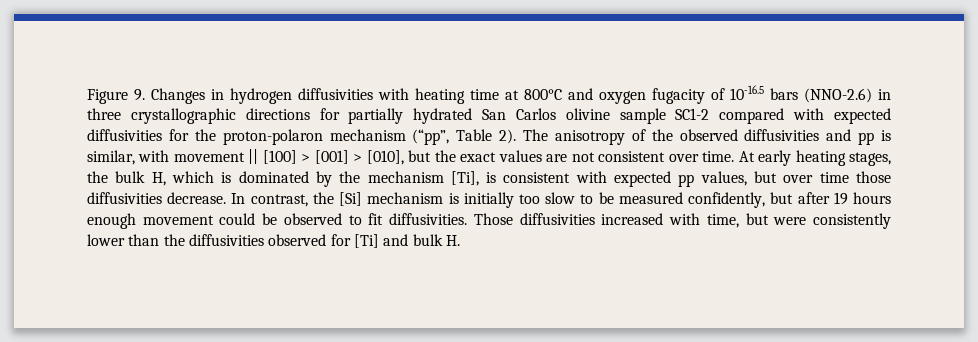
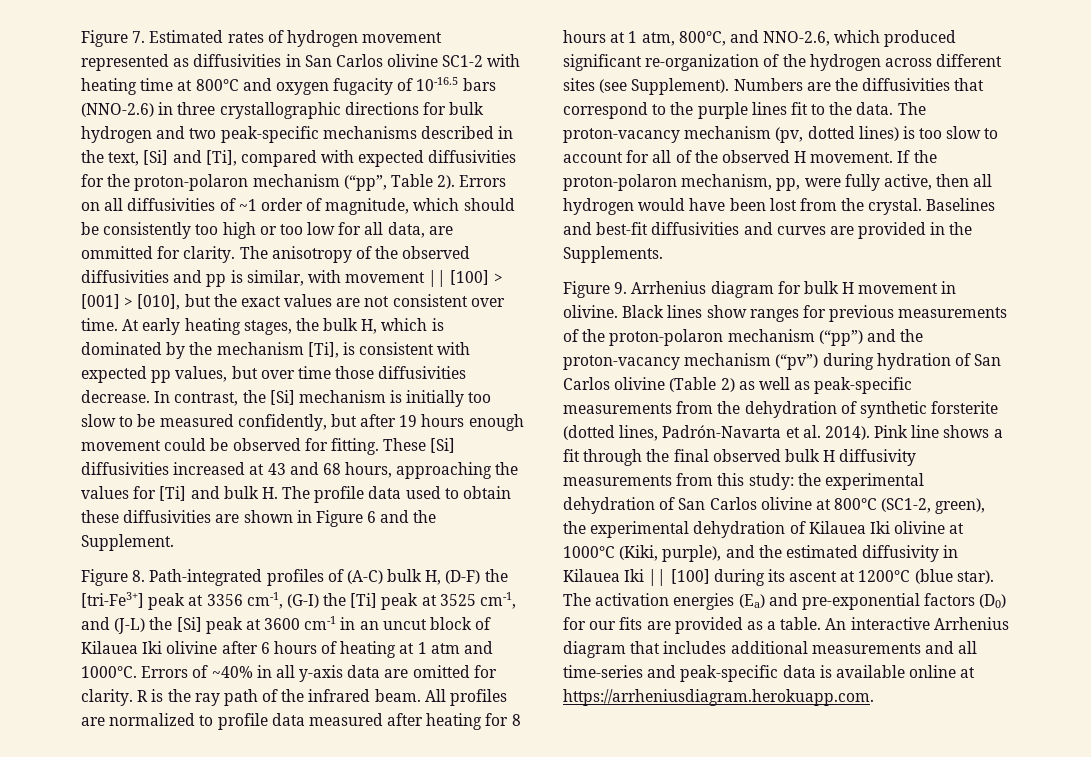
- Figure 9. Changes in hydrogen diffusivities with heating time at 800°C and oxygen fugacity of 10-16.5 bars (NNO-2.6) in three crystallographic directions for partially hydrated San Carlos olivine sample SC1-2 compared with expected diffusivities for the proton-polaron mechanism (“pp”, Table 2).
+ Figure 7. Estimated rates of hydrogen movement represented as diffusivities in San Carlos olivine SC1-2 with heating time at 800°C and oxygen fugacity of 10-16.5 bars (NNO-2.6) in three crystallographic directions for bulk hydrogen and two peak-specific mechanisms described in the text, [Si] and [Ti], compared with expected diffusivities for the proton-polaron mechanism (“pp”, Table 2).
+ Errors on all diffusivities of ~1 order of magnitude, which should be consistently too high or too low for all data, are ommitted for clarity.
- In contrast, the [Si] mechanism is initially too slow to be measured confidently, but after 19 hours enough movement could be observed to fit diffusivities. Those diffusivities increased with time, but were consistently lower than the diffusivities observed for [Ti] and bulk H.
+ In contrast, the [Si] mechanism is initially too slow to be measured confidently, but after 19 hours enough movement could be observed for fitting. These [Si] diffusivities increased at 43 and 68 hours, approaching the values for [Ti] and bulk H. The profile data used to obtain these diffusivities are shown in Figure 6 and the Supplement.
+ Figure 8. Path-integrated profiles of (A-C) bulk H, (D-F) the [tri-Fe3+] peak at 3356 cm-1, (G-I) the [Ti] peak at 3525 cm-1, and (J-L) the [Si] peak at 3600 cm-1 in an uncut block of Kilauea Iki olivine after 6 hours of heating at 1 atm and 1000°C. Errors of ~40% in all y-axis data are omitted for clarity. R is the ray path of the infrared beam. All profiles are normalized to profile data measured after heating for 8 hours at 1 atm, 800°C, and NNO-2.6, which produced significant re-organization of the hydrogen across different sites (see Supplement). Numbers are the diffusivities that correspond to the purple lines fit to the data. The proton-vacancy mechanism (pv, dotted lines) is too slow to account for all of the observed H movement. If the proton-polaron mechanism, pp, were fully active, then all hydrogen would have been lost from the crystal. Baselines and best-fit diffusivities and curves are provided in the Supplements.
+ Figure 9. Arrhenius diagram for bulk H movement in olivine. Black lines show ranges for previous measurements of the proton-polaron mechanism (“pp”) and the proton-vacancy mechanism (“pv”) during hydration of San Carlos olivine (Table 2) as well as peak-specific measurements from the dehydration of synthetic forsterite (dotted lines, Padrón-Navarta et al. 2014). Pink line shows a fit through the final observed bulk H diffusivity measurements from this study: the experimental dehydration of San Carlos olivine at 800°C (SC1-2, green), the experimental dehydration of Kilauea Iki olivine at 1000°C (Kiki, purple), and the estimated diffusivity in Kilauea Iki || [100] during its ascent at 1200°C (blue star). The activation energies (Ea) and pre-exponential factors (D0) for our fits are provided as a table. An interactive Arrhenius diagram that includes additional measurements and all time-series and peak-specific data is available online at https://arrheniusdiagram.herokuapp.com.

